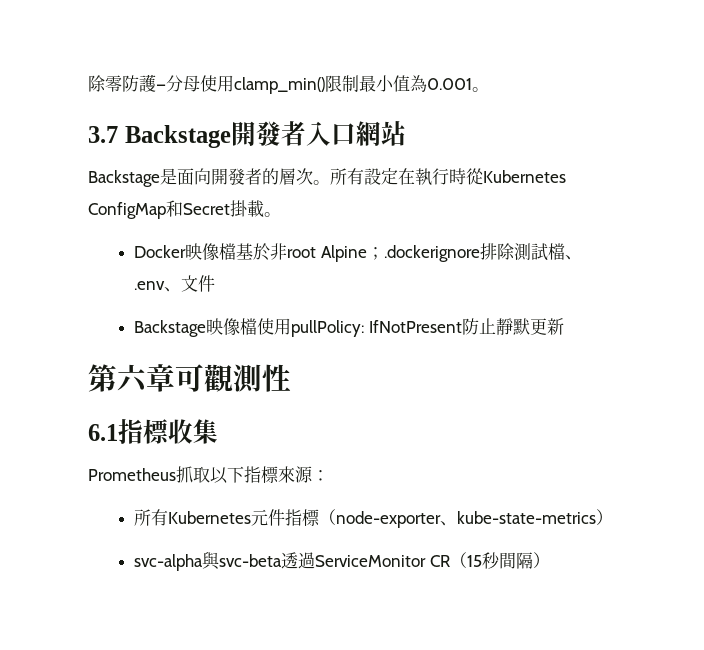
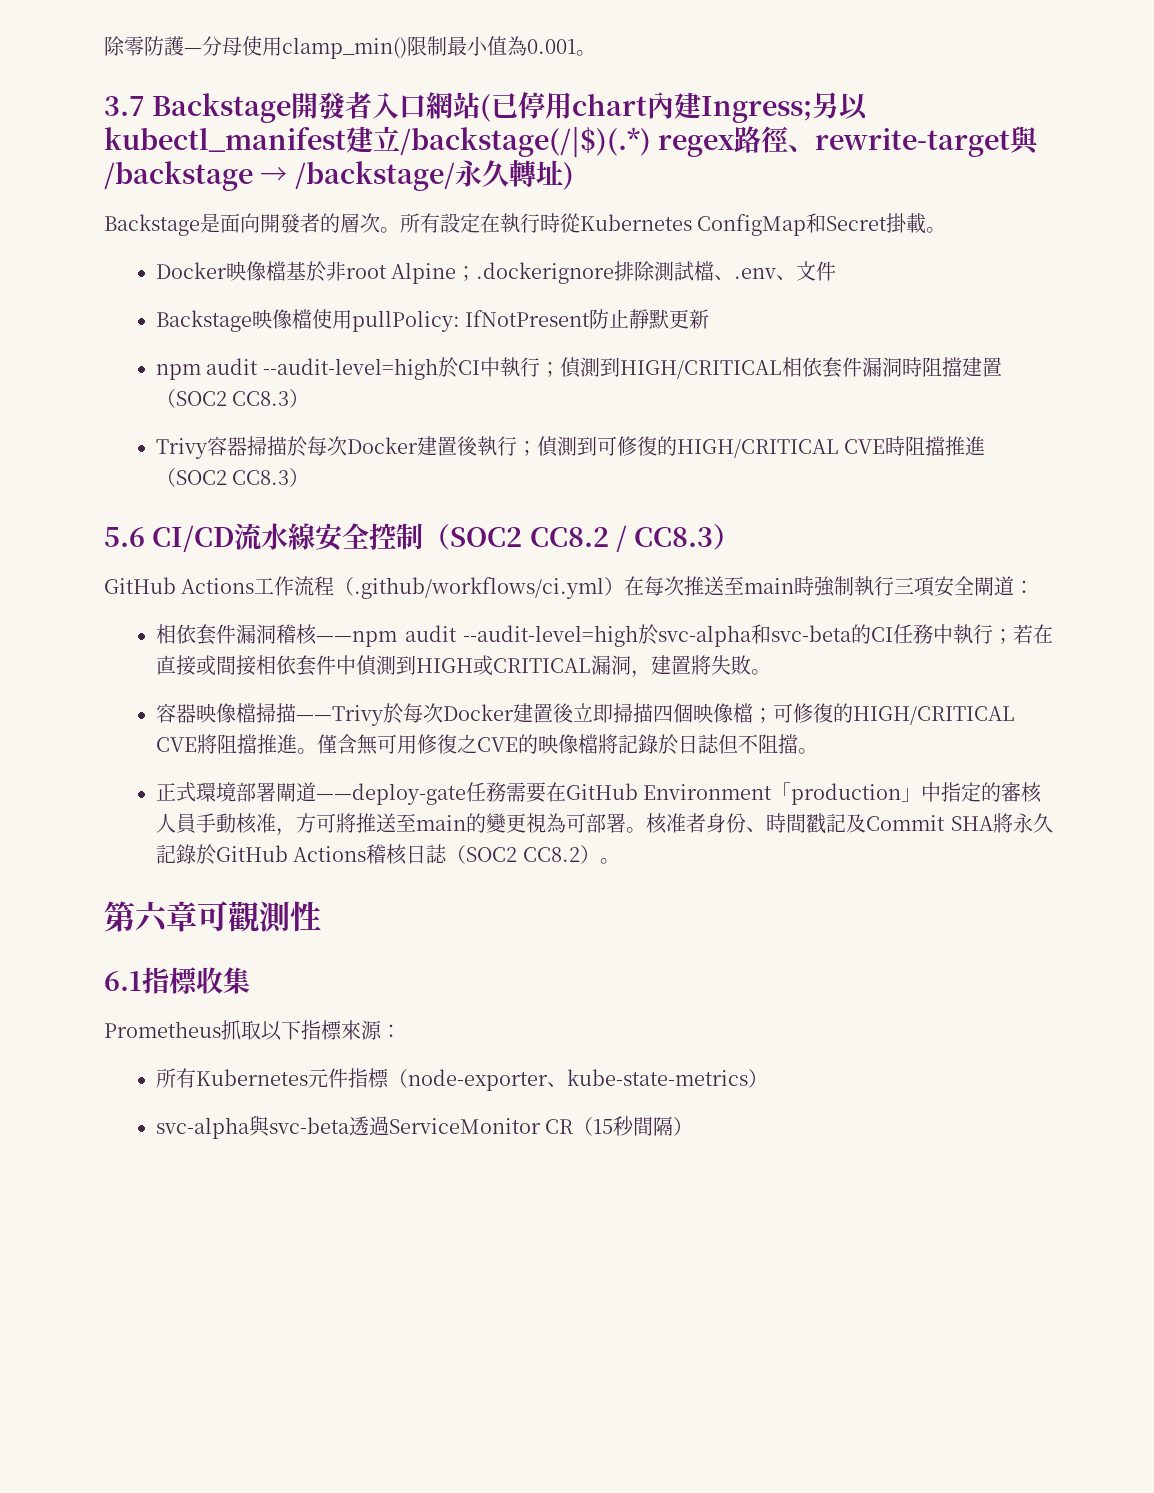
- 3.7 Backstage開發者入口網站
+ 3.7 Backstage開發者入口網站(已停用chart內建Ingress;另以kubectl_manifest建立/backstage(/|$)(.*) regex路徑、rewrite-target與/backstage → /backstage/永久轉址)
+ npm audit --audit-level=high於CI中執行；偵測到HIGH/CRITICAL相依套件漏洞時阻擋建置（SOC2 CC8.3）
+ Trivy容器掃描於每次Docker建置後執行；偵測到可修復的HIGH/CRITICAL CVE時阻擋推進（SOC2 CC8.3）
+ 5.6 CI/CD流水線安全控制（SOC2 CC8.2 / CC8.3）
+ GitHub Actions工作流程（.github/workflows/ci.yml）在每次推送至main時強制執行三項安全閘道：
+ 相依套件漏洞稽核——npm audit --audit-level=high於svc-alpha和svc-beta的CI任務中執行；若在直接或間接相依套件中偵測到HIGH或CRITICAL漏洞，建置將失敗。
+ 容器映像檔掃描——Trivy於每次Docker建置後立即掃描四個映像檔；可修復的HIGH/CRITICAL CVE將阻擋推進。僅含無可用修復之CVE的映像檔將記錄於日誌但不阻擋。
+ 正式環境部署閘道——deploy-gate任務需要在GitHub Environment「production」中指定的審核人員手動核准，方可將推送至main的變更視為可部署。核准者身份、時間戳記及Commit SHA將永久記錄於GitHub Actions稽核日誌（SOC2 CC8.2）。

